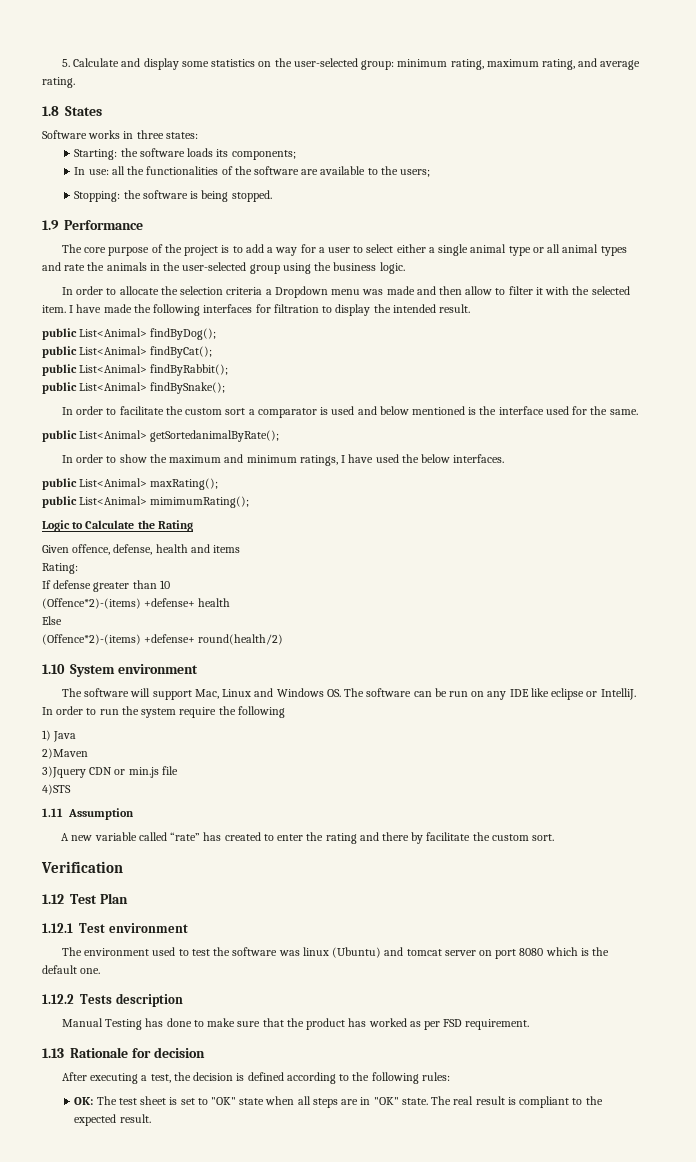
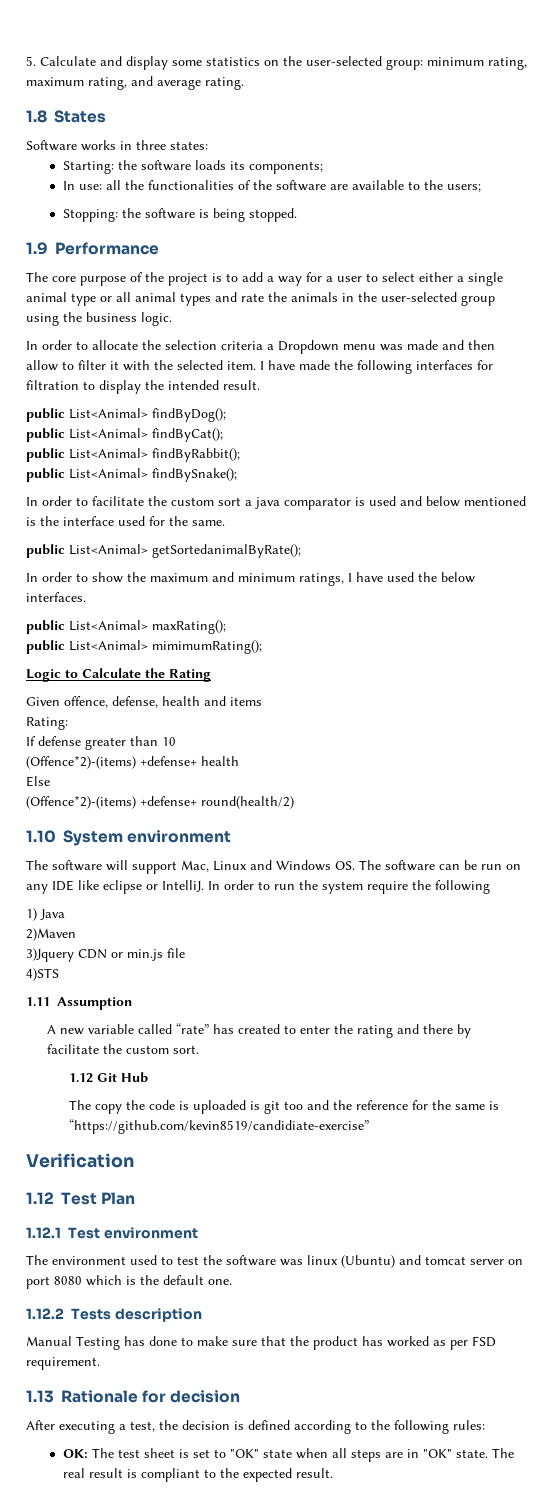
- In order to facilitate the custom sort a comparator is used and below mentioned is the interface used for the same.
+ In order to facilitate the custom sort a java comparator is used and below mentioned is the interface used for the same.
+ 1.12 Git Hub
+ The copy the code is uploaded is git too and the reference for the same is “https://github.com/kevin8519/candidiate-exercise”

